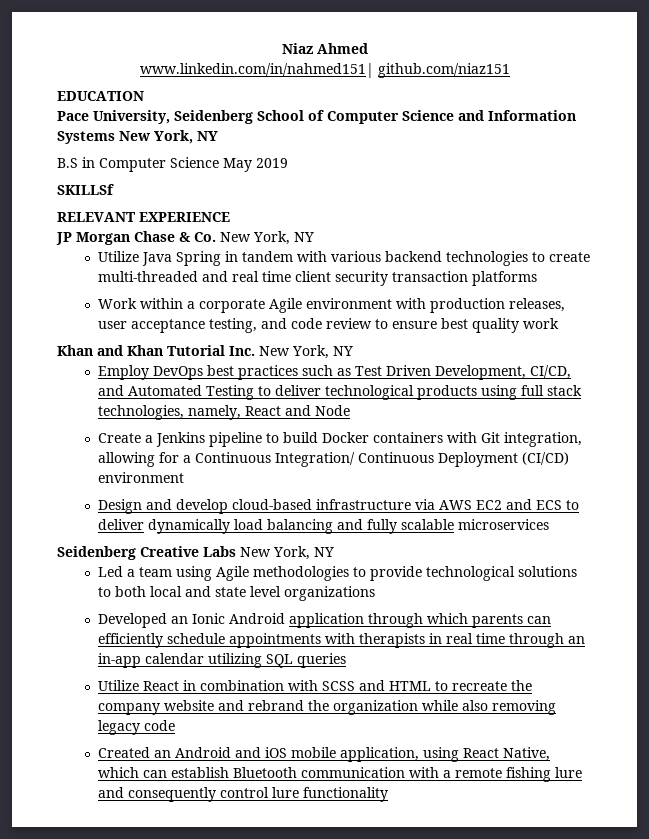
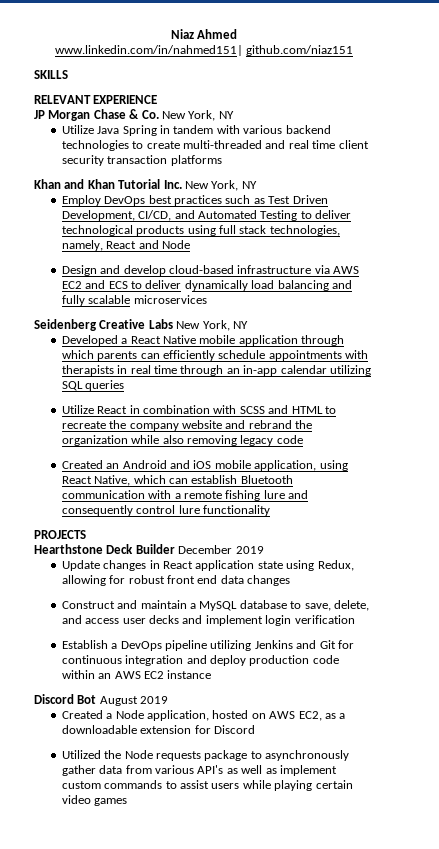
- EDUCATION
- Pace University, Seidenberg School of Computer Science and Information Systems New York, NY
- B.S in Computer Science May 2019
- SKILLSf
+ SKILLS
- Work within a corporate Agile environment with production releases, user acceptance testing, and code review to ensure best quality work
- Create a Jenkins pipeline to build Docker containers with Git integration, allowing for a Continuous Integration/ Continuous Deployment (CI/CD) environment
- Led a team using Agile methodologies to provide technological solutions to both local and state level organizations
- Developed an Ionic Android application through which parents can efficiently schedule appointments with therapists in real time through an in-app calendar utilizing SQL queries
+ Developed a React Native mobile application through which parents can efficiently schedule appointments with therapists in real time through an in-app calendar utilizing SQL queries
+ PROJECTS
+ Hearthstone Deck Builder December 2019
+ Update changes in React application state using Redux, allowing for robust front end data changes
+ Construct and maintain a MySQL database to save, delete, and access user decks and implement login verification
+ Establish a DevOps pipeline utilizing Jenkins and Git for continuous integration and deploy production code within an AWS EC2 instance
+ Discord Bot August 2019
+ Created a Node application, hosted on AWS EC2, as a downloadable extension for Discord
+ Utilized the Node requests package to asynchronously gather data from various API's as well as implement custom commands to assist users while playing certain video games

